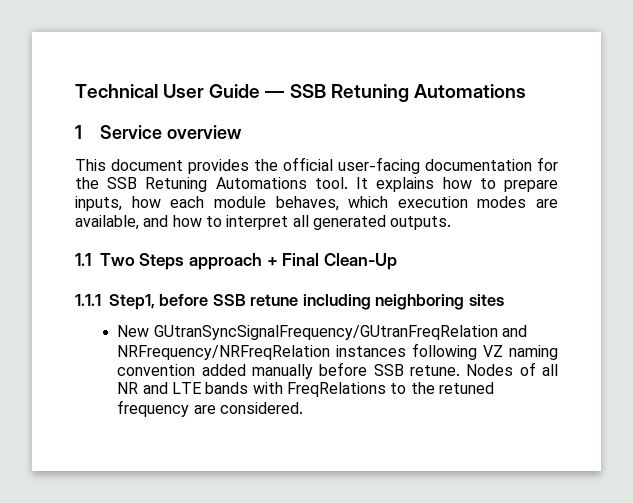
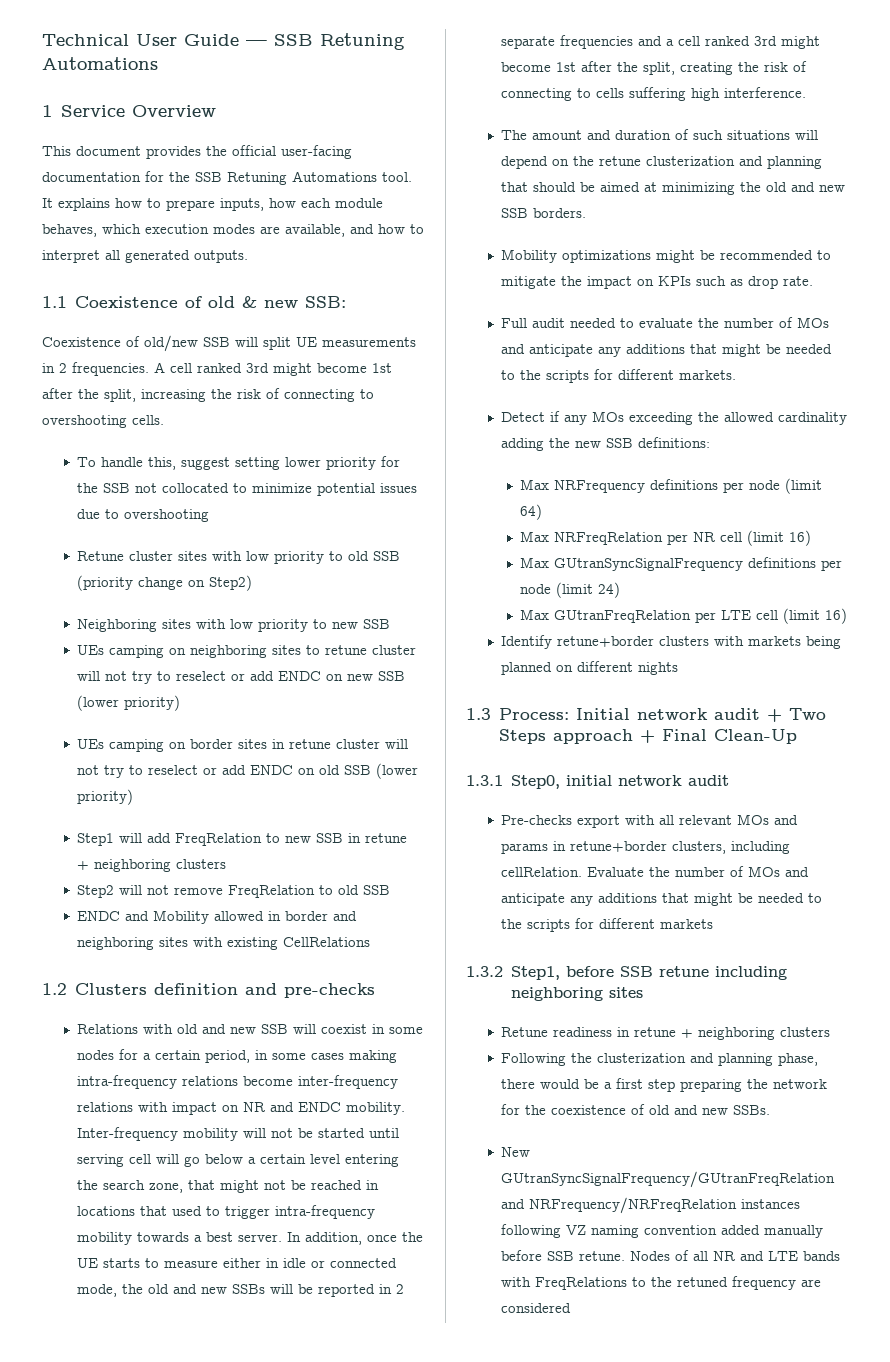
- 1 Service overview
+ 1 Service Overview
- 1.1 Two Steps approach + Final Clean-Up
+ 1.1 Coexistence of old & new SSB:
+ Coexistence of old/new SSB will split UE measurements in 2 frequencies. A cell ranked 3rd might become 1st after the split, increasing the risk of connecting to overshooting cells.
+ To handle this, suggest setting lower priority for the SSB not collocated to minimize potential issues due to overshooting
+ Retune cluster sites with low priority to old SSB (priority change on Step2)
+ Neighboring sites with low priority to new SSB
+ UEs camping on neighboring sites to retune cluster will not try to reselect or add ENDC on new SSB (lower priority)
+ UEs camping on border sites in retune cluster will not try to reselect or add ENDC on old SSB (lower priority)
+ Step1 will add FreqRelation to new SSB in retune + neighboring clusters
+ Step2 will not remove FreqRelation to old SSB
+ ENDC and Mobility allowed in border and neighboring sites with existing CellRelations
+ 1.2 Clusters definition and pre-checks
+ Relations with old and new SSB will coexist in some nodes for a certain period, in some cases making intra-frequency relations become inter-frequency relations with impact on NR and ENDC mobility. Inter-frequency mobility will not be started until serving cell will go below a certain level entering the search zone, that might not be reached in locations that used to trigger intra-frequency mobility towards a best server. In addition, once the UE starts to measure either in idle or connected mode, the old and new SSBs will be reported in 2 separate frequencies and a cell ranked 3rd might become 1st after the split, creating the risk of connecting to cells suffering high interference.
+ The amount and duration of such situations will depend on the retune clusterization and planning that should be aimed at minimizing the old and new SSB borders.
+ Mobility optimizations might be recommended to mitigate the impact on KPIs such as drop rate.
+ Full audit needed to evaluate the number of MOs and anticipate any additions that might be needed to the scripts for different markets.
+ Detect if any MOs exceeding the allowed cardinality adding the new SSB definitions:
+ Max NRFrequency definitions per node (limit 64)
+ Max NRFreqRelation per NR cell (limit 16)
+ Max GUtranSyncSignalFrequency definitions per node (limit 24)
+ Max GUtranFreqRelation per LTE cell (limit 16)
+ Identify retune+border clusters with markets being planned on different nights
+ 1.3 Process: Initial network audit + Two Steps approach + Final Clean-Up
- 1.1.1 Step1, before SSB retune including neighboring sites
+ 1.3.1 Step0, initial network audit
+ Pre-checks export with all relevant MOs and params in retune+border clusters, including cellRelation. Evaluate the number of MOs and anticipate any additions that might be needed to the scripts for different markets
+ 1.3.2 Step1, before SSB retune including neighboring sites
+ Retune readiness in retune + neighboring clusters
+ Following the clusterization and planning phase, there would be a first step preparing the network for the coexistence of old and new SSBs.
- Nodes of all NR and LTE bands with FreqRelations to the retuned frequency are considered.
+ Nodes of all NR and LTE bands with FreqRelations to the retuned frequency are considered

